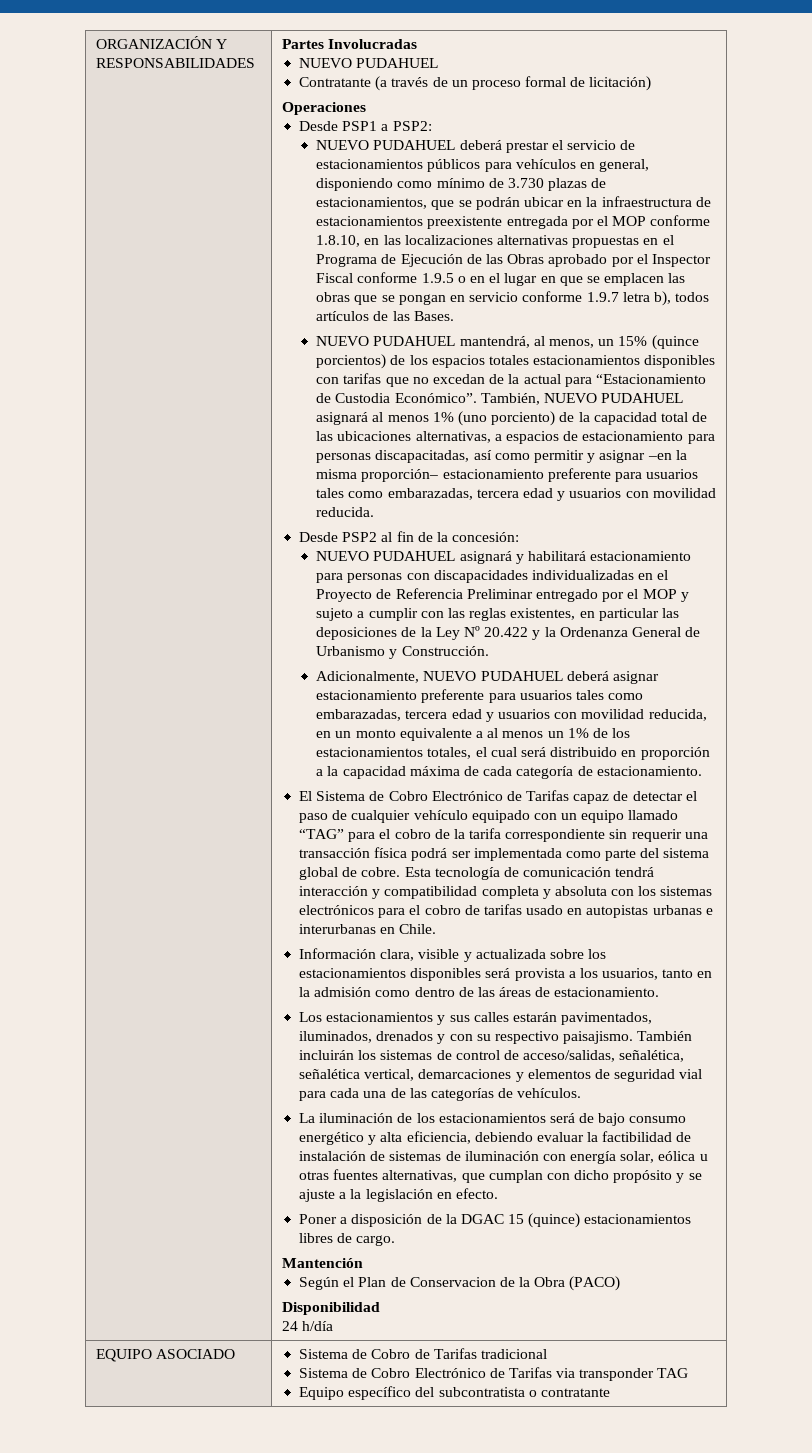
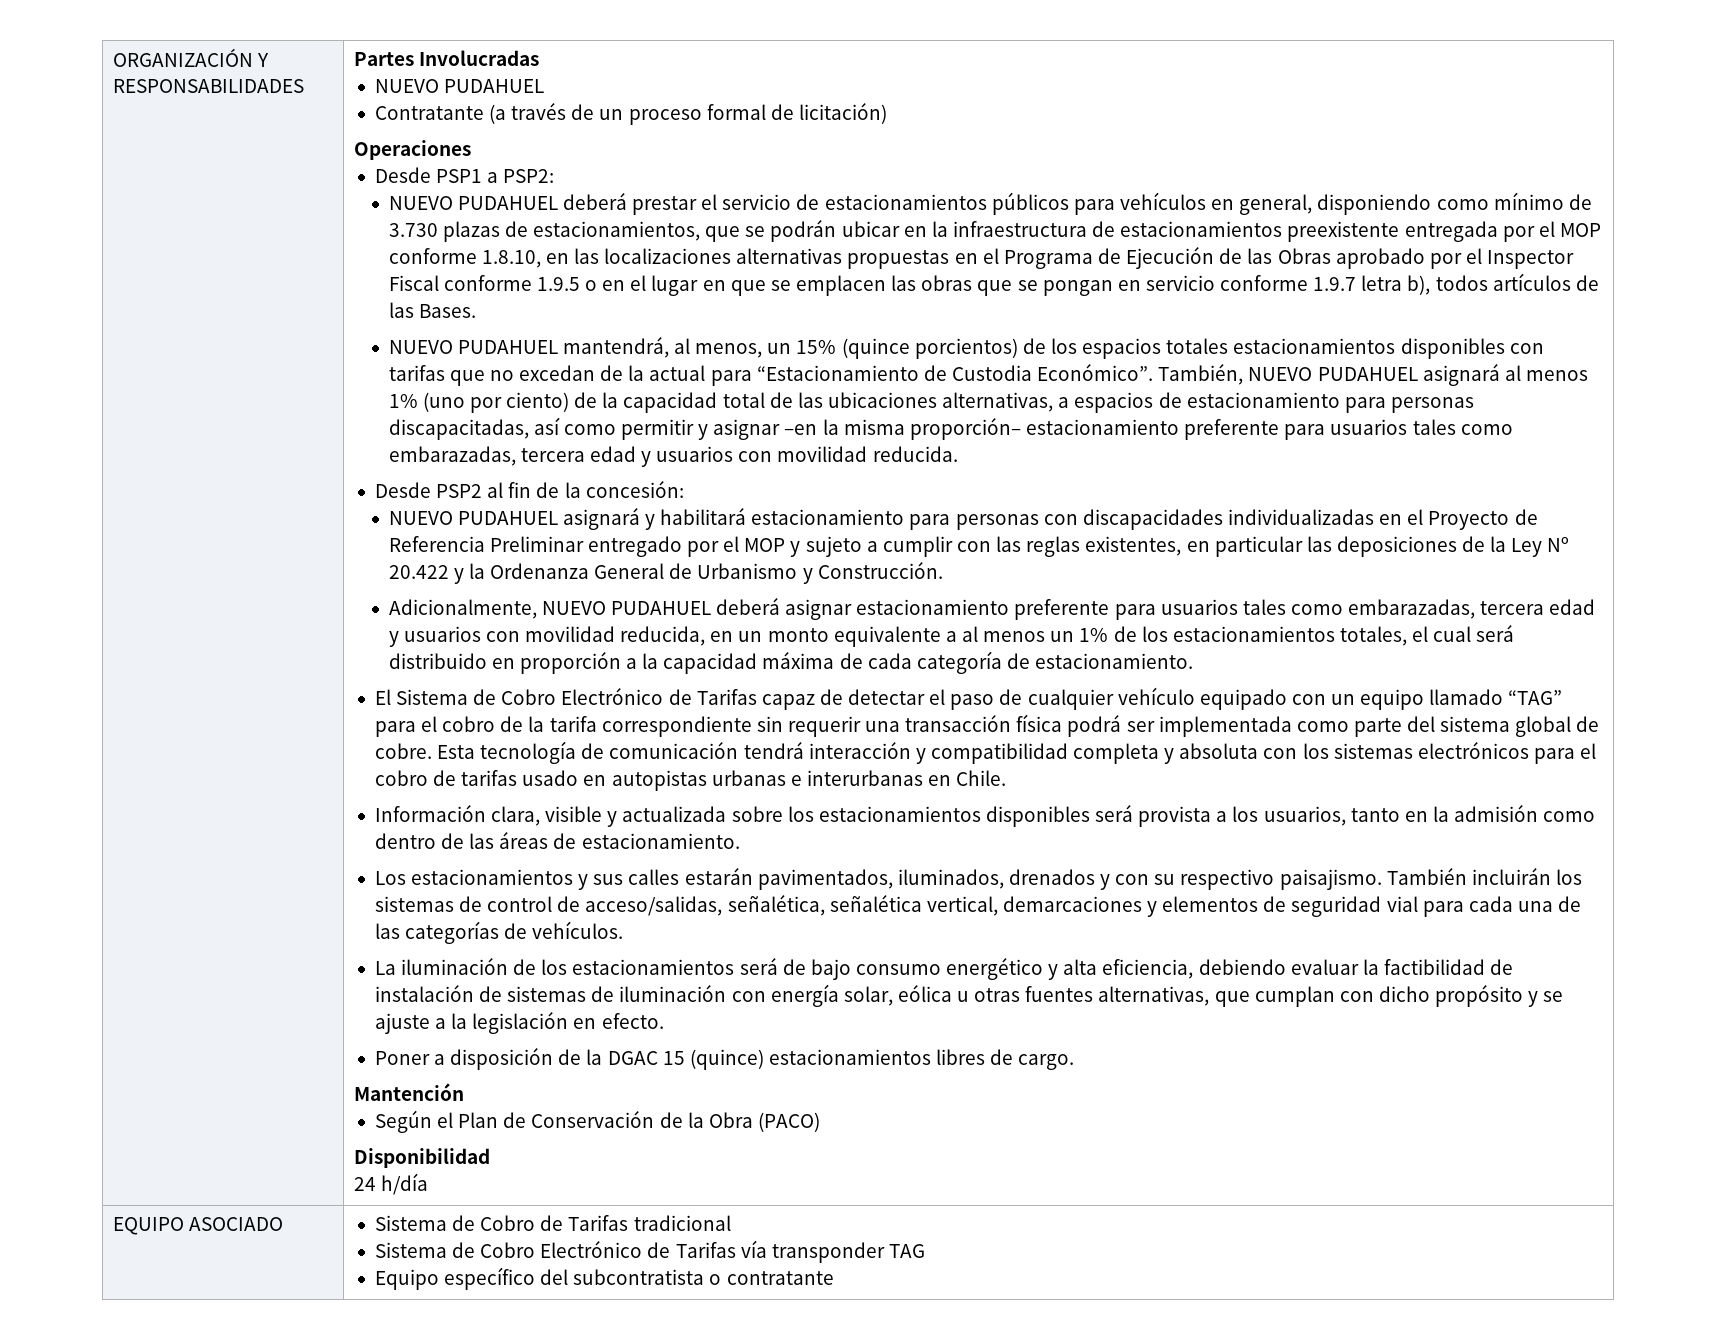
- También, NUEVO PUDAHUEL asignará al menos 1% (uno porciento) de la capacidad total de las ubicaciones alternativas, a espacios de estacionamiento para personas discapacitadas, así como permitir y asignar –en la misma proporción– estacionamiento preferente para usuarios tales como embarazadas, tercera edad y usuarios con movilidad reducida.
+ También, NUEVO PUDAHUEL asignará al menos 1% (uno por ciento) de la capacidad total de las ubicaciones alternativas, a espacios de estacionamiento para personas discapacitadas, así como permitir y asignar –en la misma proporción– estacionamiento preferente para usuarios tales como embarazadas, tercera edad y usuarios con movilidad reducida.
- Según el Plan de Conservacion de la Obra (PACO)
+ Según el Plan de Conservación de la Obra (PACO)
  EQUIPO ASOCIADO | Sistema de Cobro de Tarifas tradicional
- Sistema de Cobro Electrónico de Tarifas via transponder TAG
+ Sistema de Cobro Electrónico de Tarifas vía transponder TAG

